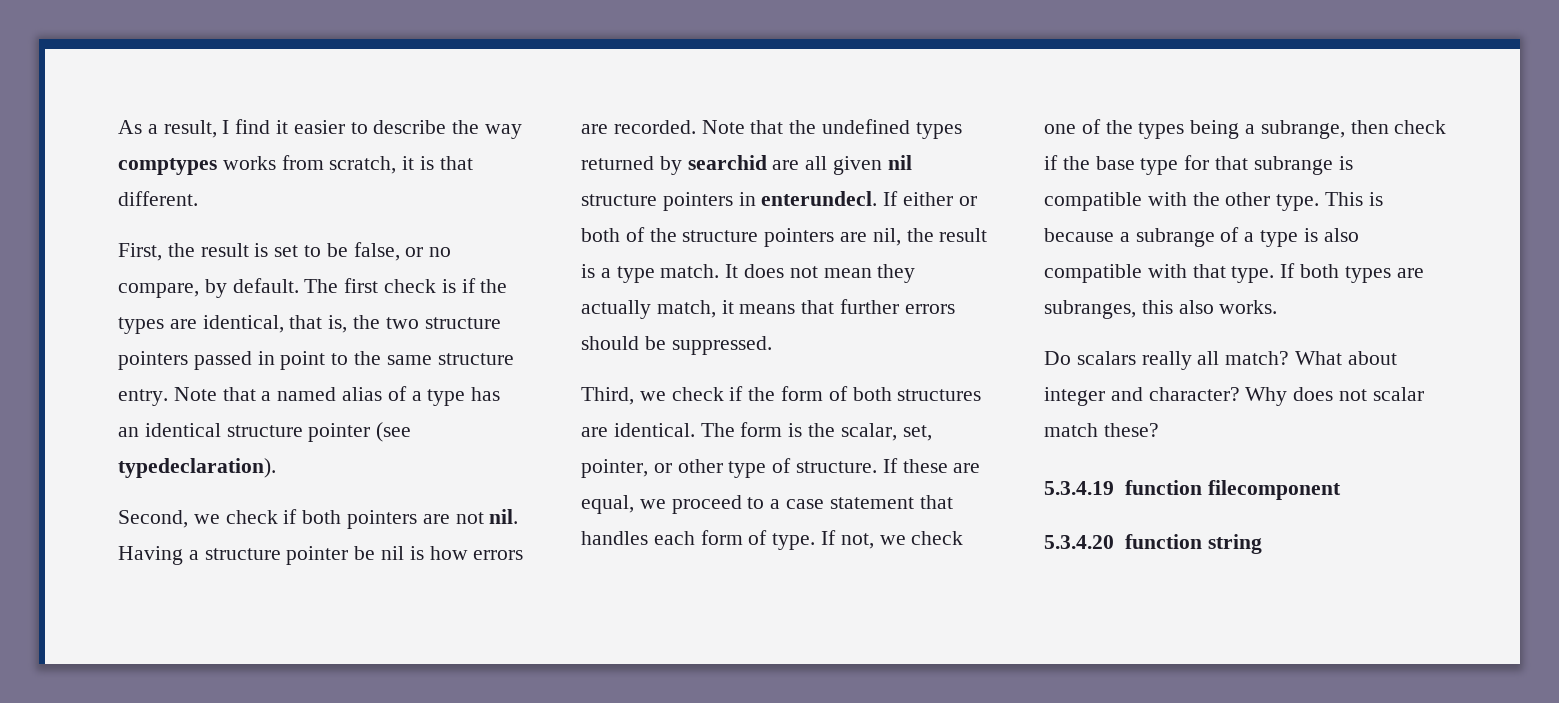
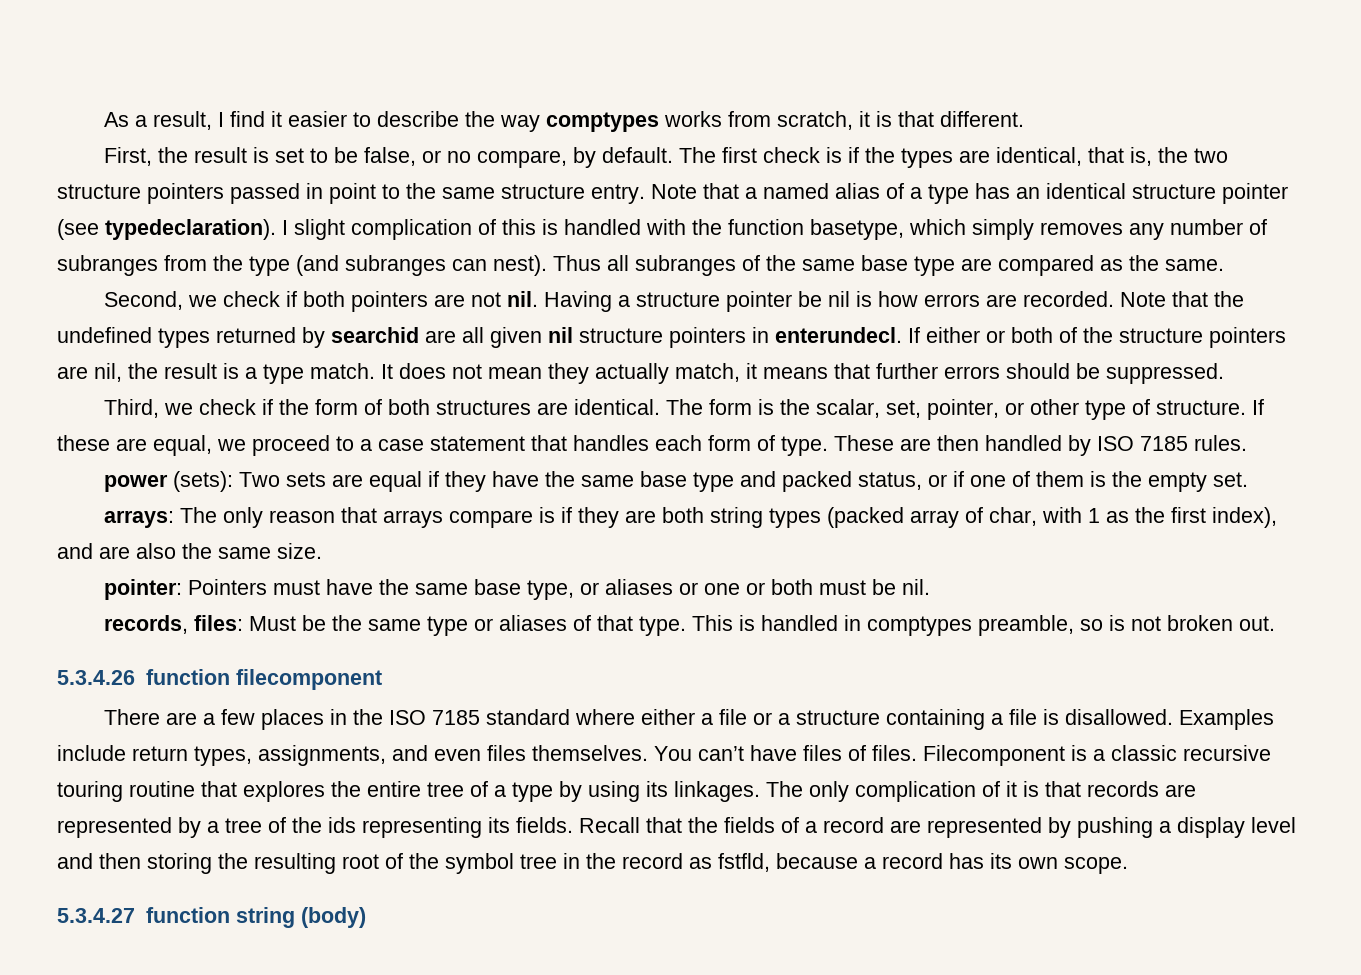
+ I slight complication of this is handled with the function basetype, which simply removes any number of subranges from the type (and subranges can nest). Thus all subranges of the same base type are compared as the same.
- If not, we check one of the types being a subrange, then check if the base type for that subrange is compatible with the other type. This is because a subrange of a type is also compatible with that type. If both types are subranges, this also works.
- Do scalars really all match? What about integer and character? Why does not scalar match these?
- 5.3.4.19 function filecomponent
- 5.3.4.20 function string
+ These are then handled by ISO 7185 rules.
+ power (sets): Two sets are equal if they have the same base type and packed status, or if one of them is the empty set.
+ arrays: The only reason that arrays compare is if they are both string types (packed array of char, with 1 as the first index), and are also the same size.
+ pointer: Pointers must have the same base type, or aliases or one or both must be nil.
+ records, files: Must be the same type or aliases of that type. This is handled in comptypes preamble, so is not broken out.
+ 5.3.4.26 function filecomponent
+ There are a few places in the ISO 7185 standard where either a file or a structure containing a file is disallowed. Examples include return types, assignments, and even files themselves. You can’t have files of files. Filecomponent is a classic recursive touring routine that explores the entire tree of a type by using its linkages. The only complication of it is that records are represented by a tree of the ids representing its fields. Recall that the fields of a record are represented by pushing a display level and then storing the resulting root of the symbol tree in the record as fstfld, because a record has its own scope.
+ 5.3.4.27 function string (body)

